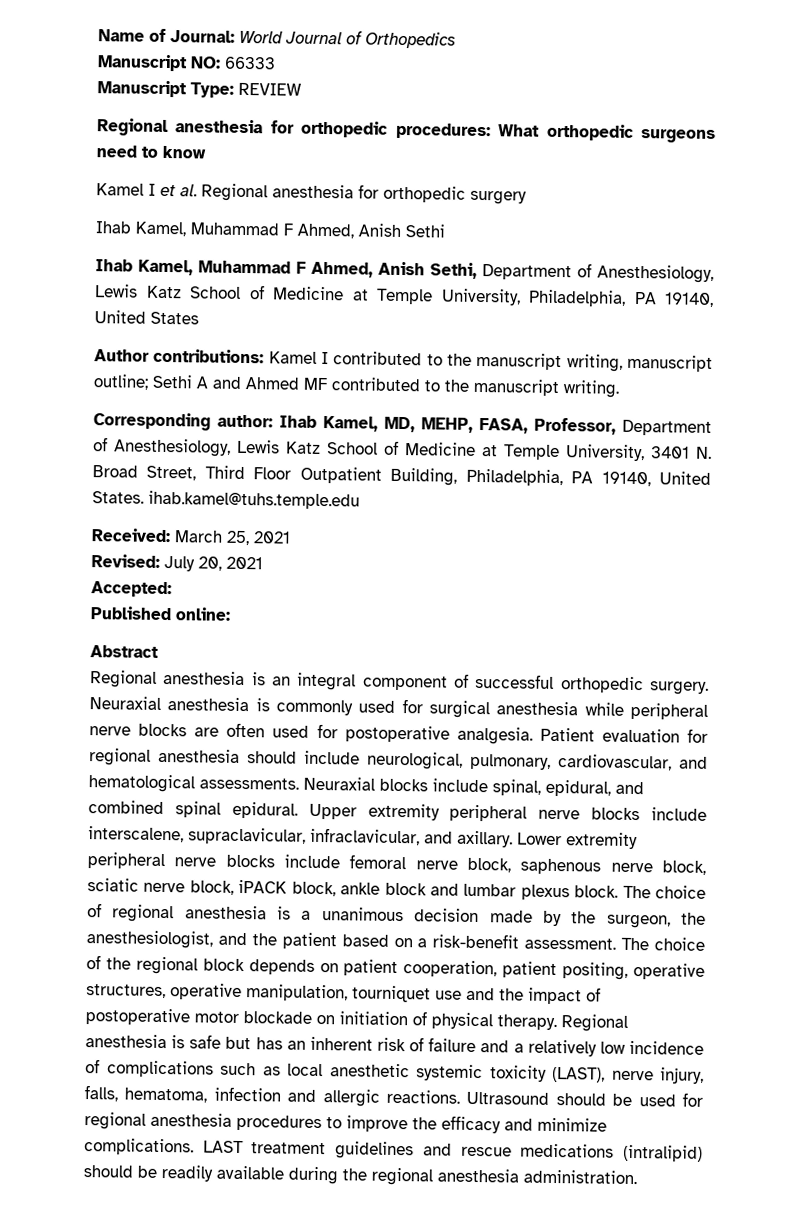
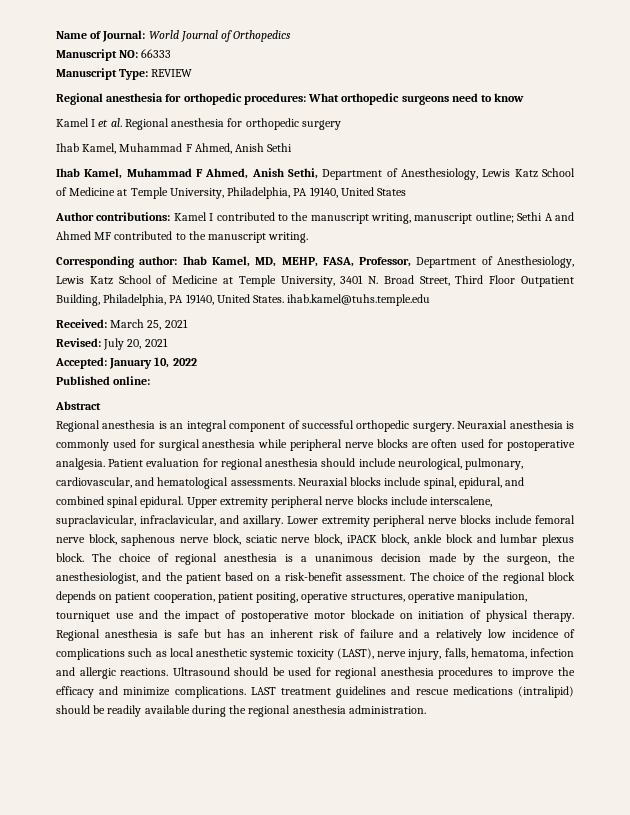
- Accepted:
+ Accepted: January 10, 2022

